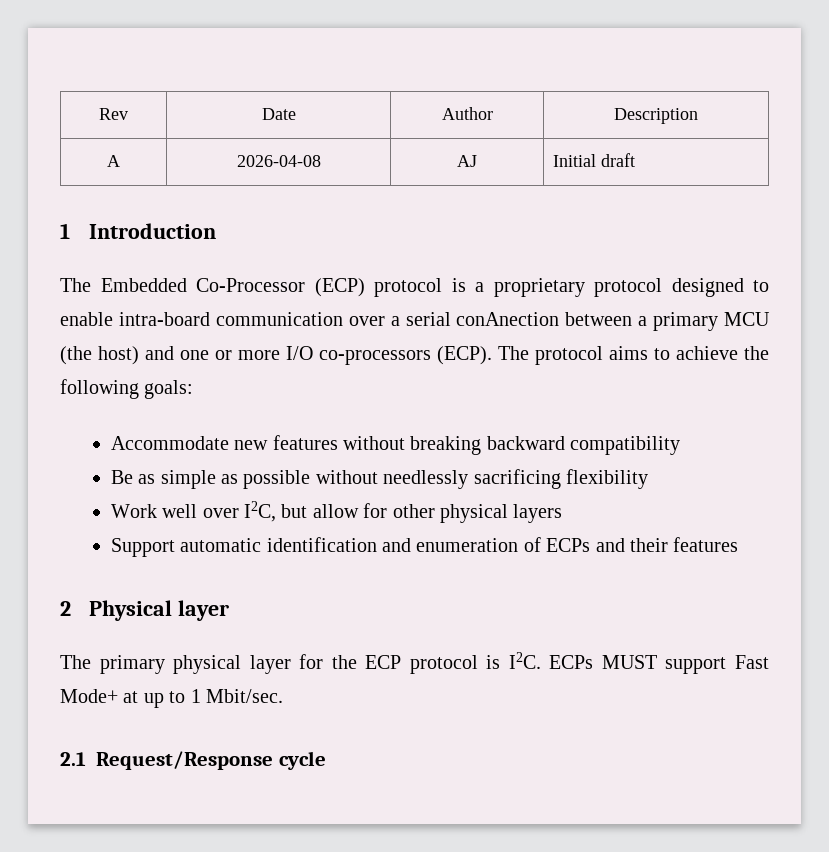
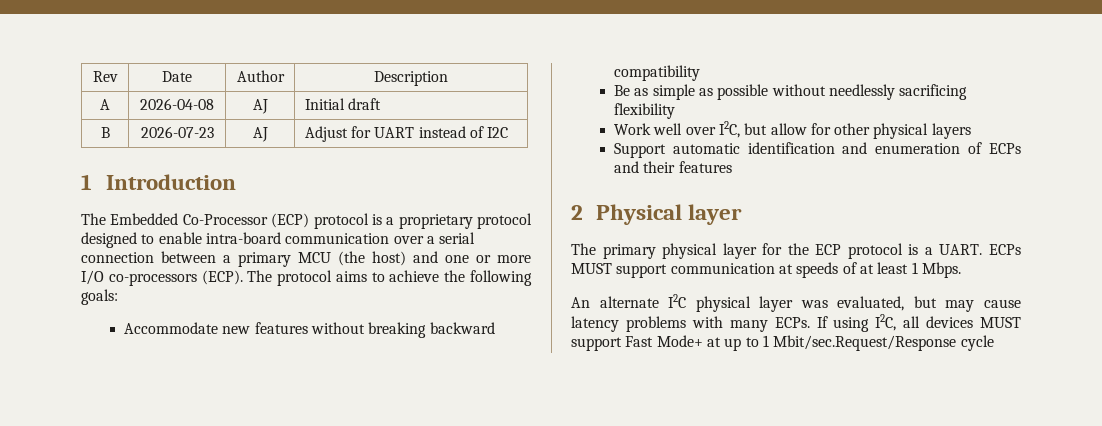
+ B | 2026-07-23 | AJ | Adjust for UART instead of I2C
- The Embedded Co-Processor (ECP) protocol is a proprietary protocol designed to enable intra-board communication over a serial conAnection between a primary MCU (the host) and one or more I/O co-processors (ECP).
+ The Embedded Co-Processor (ECP) protocol is a proprietary protocol designed to enable intra-board communication over a serial connection between a primary MCU (the host) and one or more I/O co-processors (ECP).
- The primary physical layer for the ECP protocol is I2C. ECPs MUST support Fast Mode+ at up to 1 Mbit/sec.
- 2.1 Request/Response cycle
+ The primary physical layer for the ECP protocol is a UART. ECPs MUST support communication at speeds of at least 1 Mbps.
+ An alternate I2C physical layer was evaluated, but may cause latency problems with many ECPs. If using I2C, all devices MUST support Fast Mode+ at up to 1 Mbit/sec.Request/Response cycle

